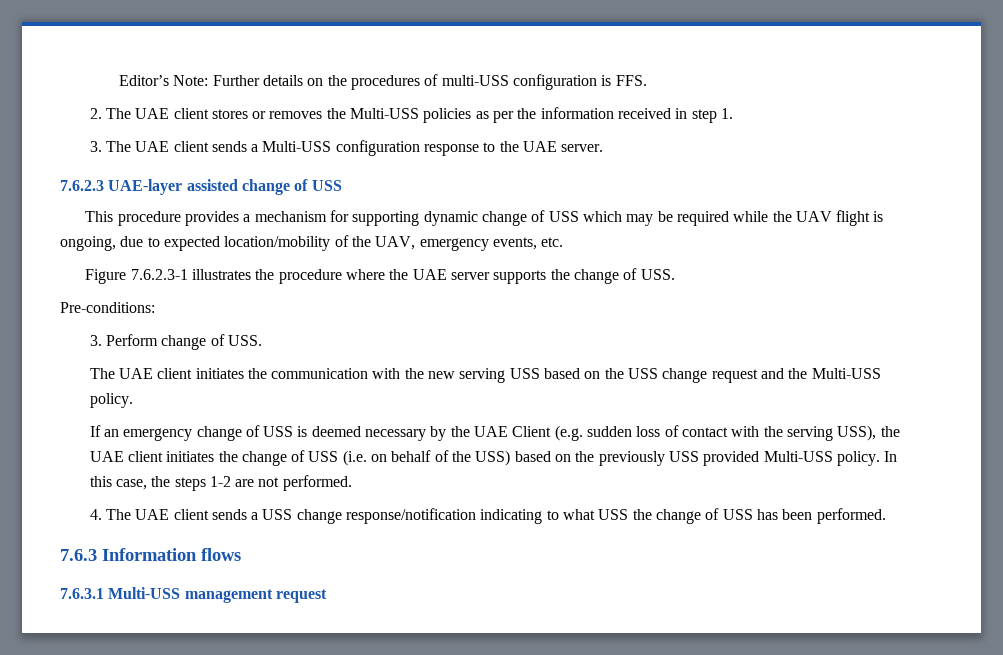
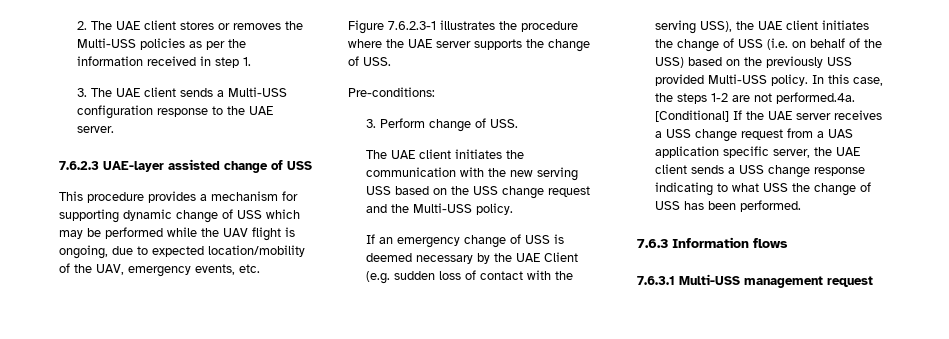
- Editor’s Note: Further details on the procedures of multi-USS configuration is FFS.
- This procedure provides a mechanism for supporting dynamic change of USS which may be required while the UAV flight is ongoing, due to expected location/mobility of the UAV, emergency events, etc.
+ This procedure provides a mechanism for supporting dynamic change of USS which may be performed while the UAV flight is ongoing, due to expected location/mobility of the UAV, emergency events, etc.
- In this case, the steps 1-2 are not performed.
- 4. The UAE client sends a USS change response/notification indicating to what USS the change of USS has been performed.
+ In this case, the steps 1-2 are not performed.4a. [Conditional] If the UAE server receives a USS change request from a UAS application specific server, the UAE client sends a USS change response indicating to what USS the change of USS has been performed.

